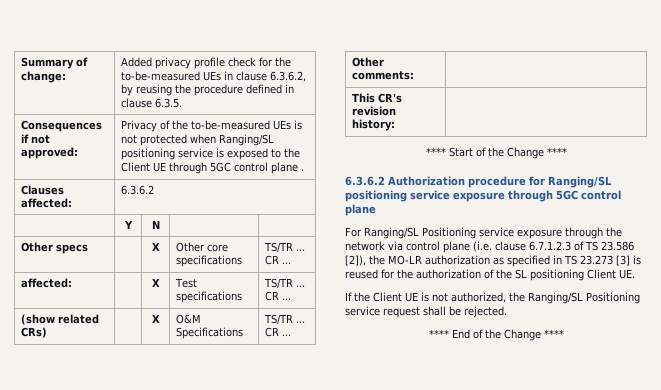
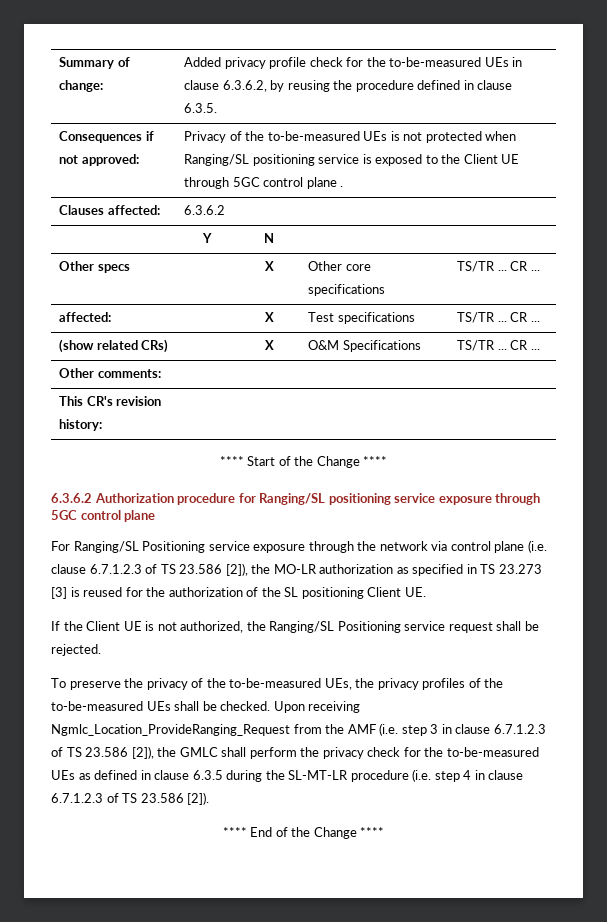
+ To preserve the privacy of the to-be-measured UEs, the privacy profiles of the to-be-measured UEs shall be checked. Upon receiving Ngmlc_Location_ProvideRanging_Request from the AMF (i.e. step 3 in clause 6.7.1.2.3 of TS 23.586 [2]), the GMLC shall perform the privacy check for the to-be-measured UEs as defined in clause 6.3.5 during the SL-MT-LR procedure (i.e. step 4 in clause 6.7.1.2.3 of TS 23.586 [2]).

